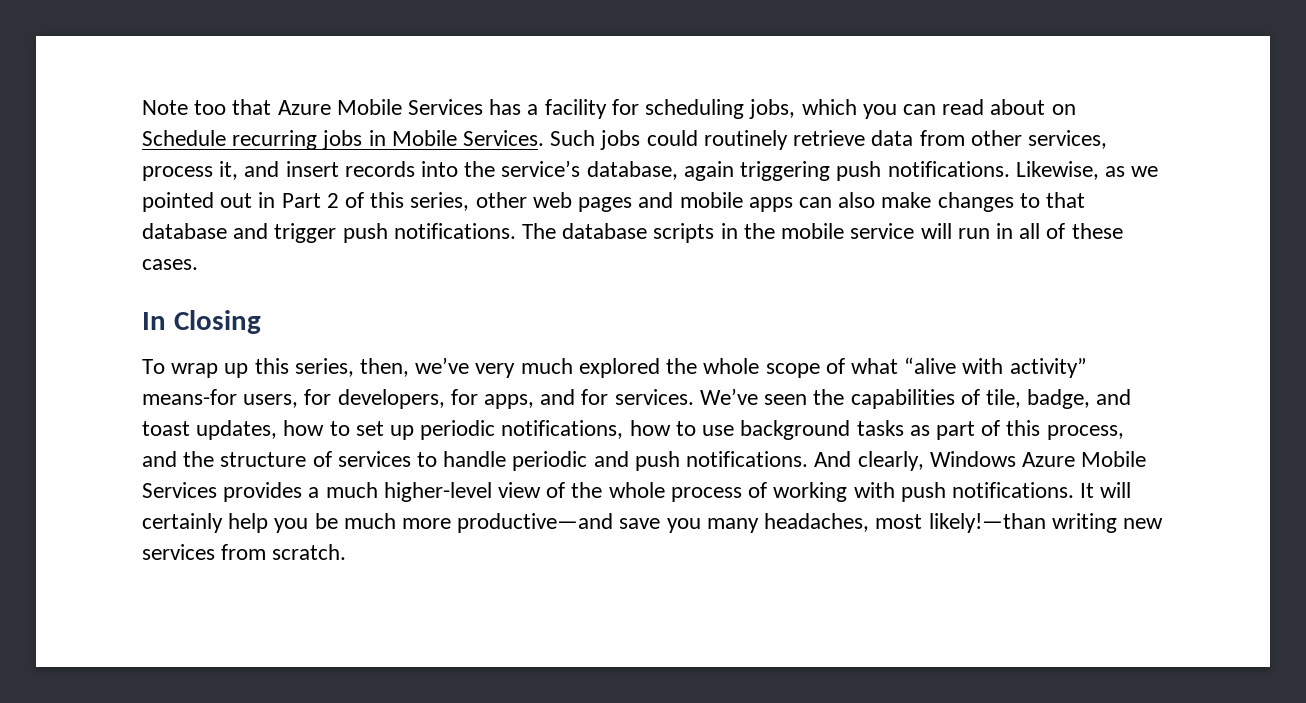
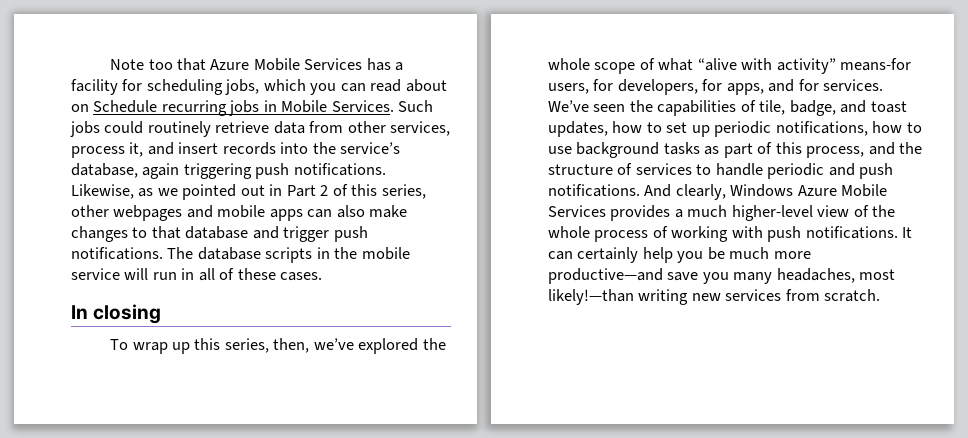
- Likewise, as we pointed out in Part 2 of this series, other web pages and mobile apps can also make changes to that database and trigger push notifications.
+ Likewise, as we pointed out in Part 2 of this series, other webpages and mobile apps can also make changes to that database and trigger push notifications.
- In Closing
+ In closing
- To wrap up this series, then, we’ve very much explored the whole scope of what “alive with activity” means-for users, for developers, for apps, and for services.
+ To wrap up this series, then, we’ve explored the whole scope of what “alive with activity” means-for users, for developers, for apps, and for services.
- It will certainly help you be much more productive—and save you many headaches, most likely!—than writing new services from scratch.
+ It can certainly help you be much more productive—and save you many headaches, most likely!—than writing new services from scratch.

